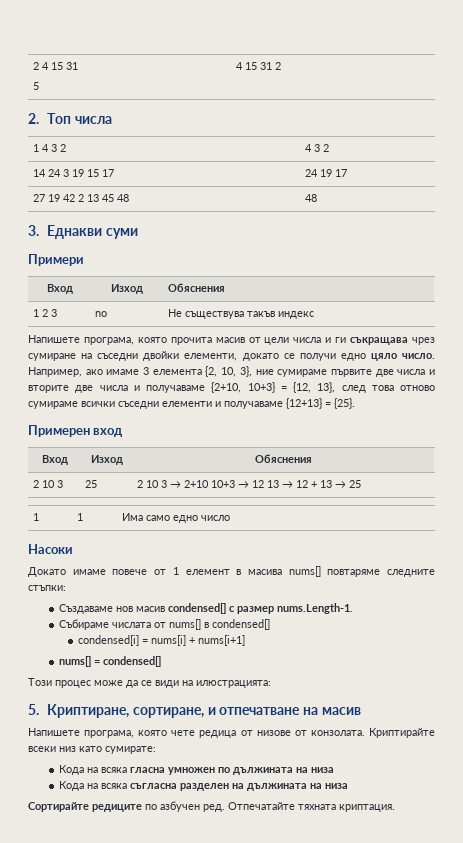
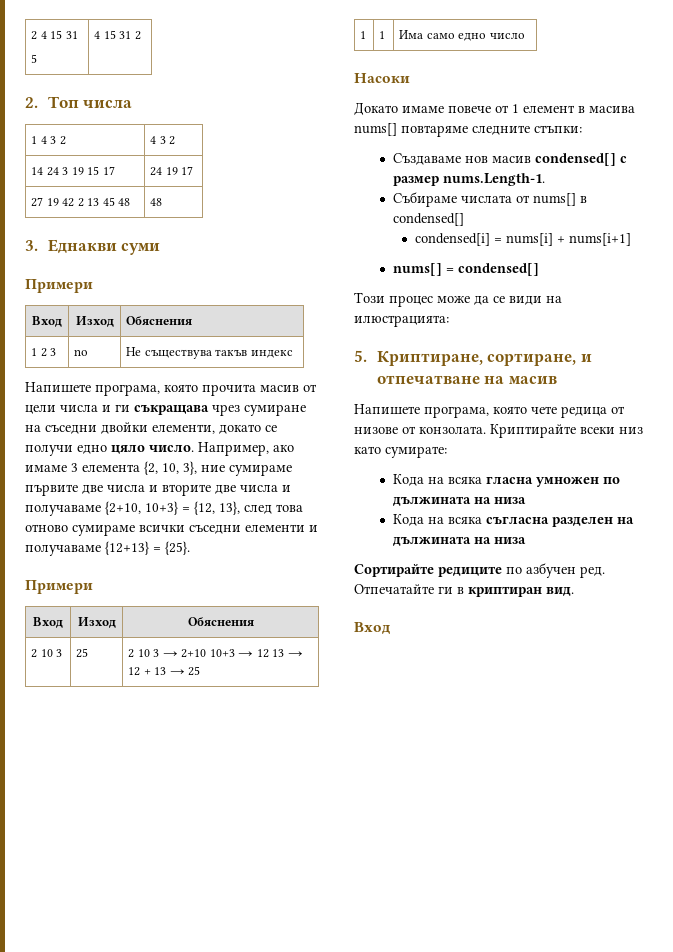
  Например, ако имаме 3 елемента {2, 10, 3}, ние сумираме първите две числа и вторите две числа и получаваме {2+10, 10+3} = {12, 13}, след това отново сумираме всички съседни елементи и получаваме {12+13} = {25}.
- Примерен вход
+ Примери
- Отпечатайте тяхната криптация.
+ Отпечатайте ги в криптиран вид.
+ Вход

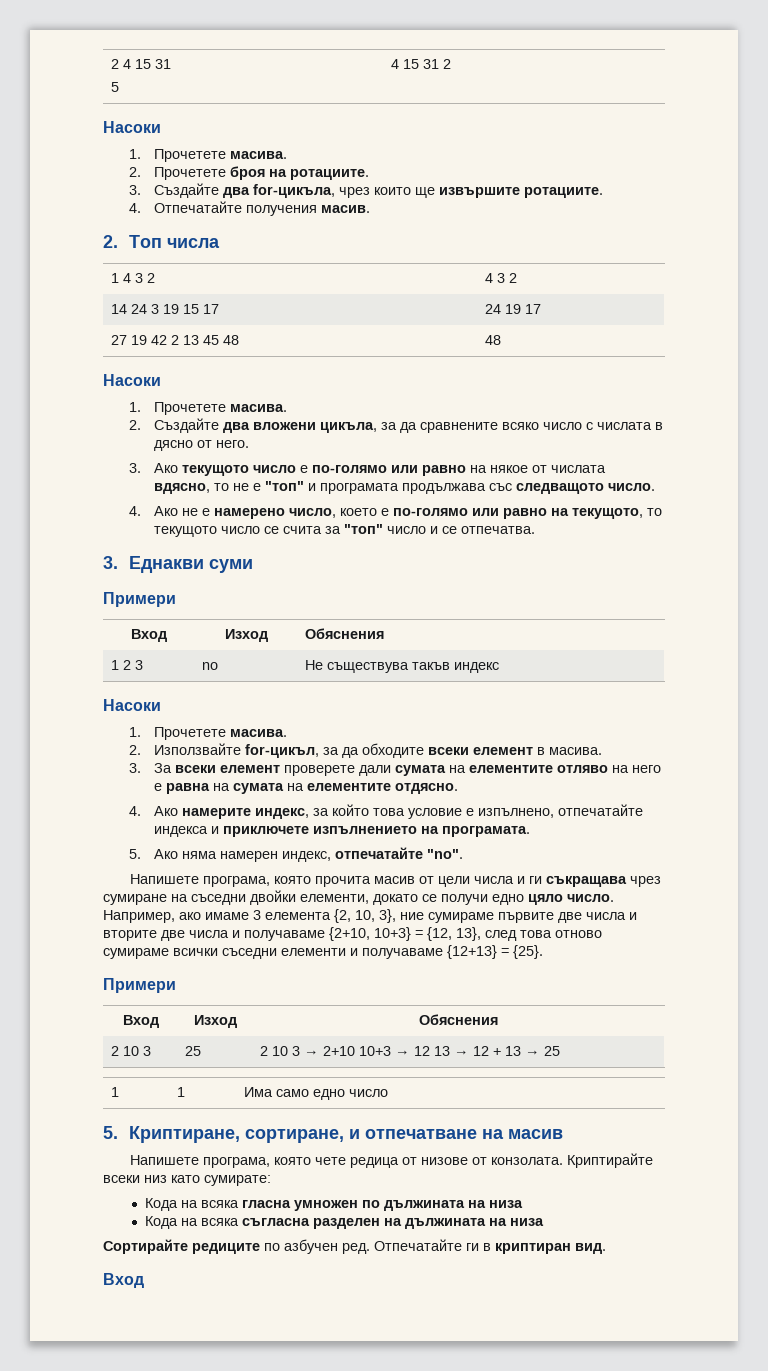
  2 4 15 31
  5 | 4 15 31 2
+ Насоки
+ 1. Прочетете масива.
+ 2. Прочетете броя на ротациите.
+ 3. Създайте два for-цикъла, чрез които ще извършите ротациите.
+ 4. Отпечатайте получения масив.
  27 19 42 2 13 45 48 | 48
+ Насоки
+ 1. Прочетете масива.
+ 2. Създайте два вложени цикъла, за да сравнените всяко число с числата в дясно от него.
+ 3. Ако текущото число е по-голямо или равно на някое от числата вдясно, то не е "топ" и програмата продължава със следващото число.
+ 4. Ако не е намерено число, което е по-голямо или равно на текущото, то текущото число се счита за "топ" число и се отпечатва.
  1 2 3 | no | Не съществува такъв индекс
+ Насоки
+ 1. Прочетете масива.
+ 2. Използвайте for-цикъл, за да обходите всеки елемент в масива.
+ 3. За всеки елемент проверете дали сумата на елементите отляво на него е равна на сумата на елементите отдясно.
+ 4. Ако намерите индекс, за който това условие е изпълнено, отпечатайте индекса и приключете изпълнението на програмата.
+ 5. Ако няма намерен индекс, отпечатайте "no".
- Насоки
- Докато имаме повече от 1 елемент в масива nums[] повтаряме следните стъпки:
- Създаваме нов масив condensed[] с размер nums.Length-1.
- Събираме числата от nums[] в condensed[]
- condensed[i] = nums[i] + nums[i+1]
- nums[] = condensed[]
- Този процес може да се види на илюстрацията:

